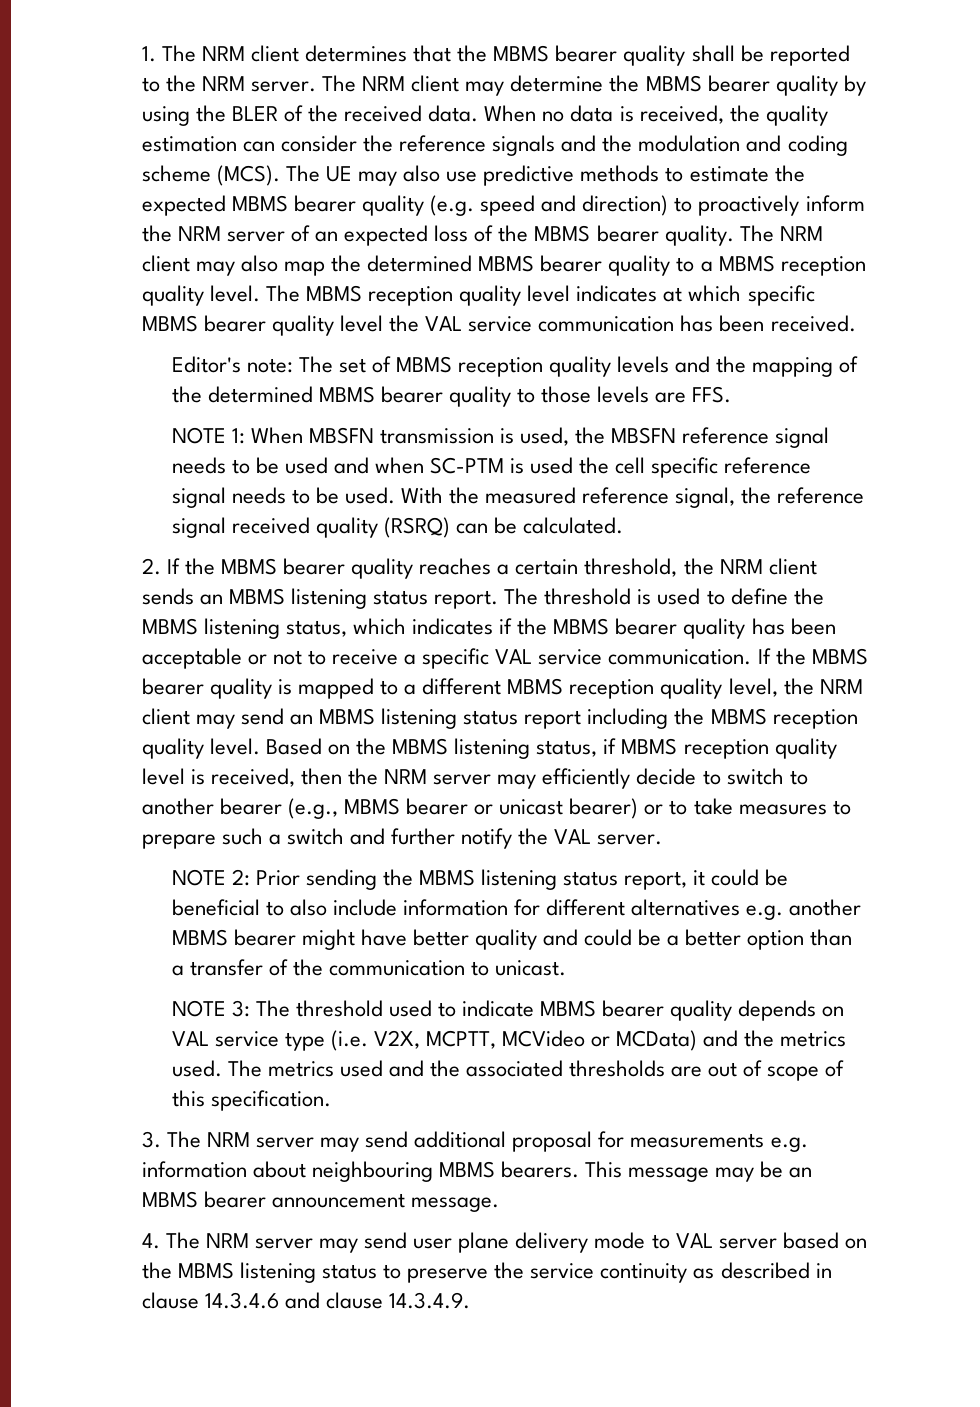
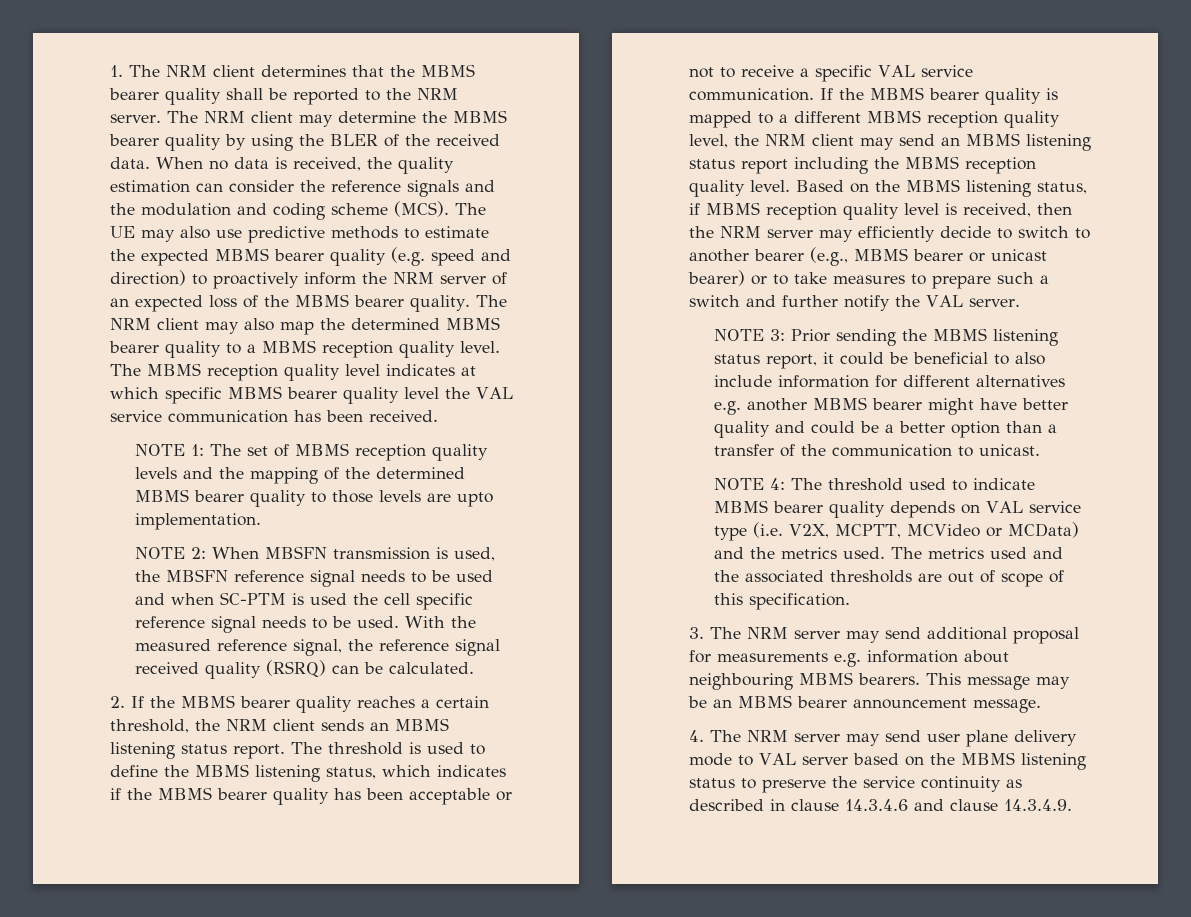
- Editor's note: The set of MBMS reception quality levels and the mapping of the determined MBMS bearer quality to those levels are FFS.
- NOTE 1: When MBSFN transmission is used, the MBSFN reference signal needs to be used and when SC-PTM is used the cell specific reference signal needs to be used.
+ NOTE 1: The set of MBMS reception quality levels and the mapping of the determined MBMS bearer quality to those levels are upto implementation.
+ NOTE 2: When MBSFN transmission is used, the MBSFN reference signal needs to be used and when SC-PTM is used the cell specific reference signal needs to be used.
- NOTE 2: Prior sending the MBMS listening status report, it could be beneficial to also include information for different alternatives e.g. another MBMS bearer might have better quality and could be a better option than a transfer of the communication to unicast.
+ NOTE 3: Prior sending the MBMS listening status report, it could be beneficial to also include information for different alternatives e.g. another MBMS bearer might have better quality and could be a better option than a transfer of the communication to unicast.
- NOTE 3: The threshold used to indicate MBMS bearer quality depends on VAL service type (i.e. V2X, MCPTT, MCVideo or MCData) and the metrics used.
+ NOTE 4: The threshold used to indicate MBMS bearer quality depends on VAL service type (i.e. V2X, MCPTT, MCVideo or MCData) and the metrics used.

